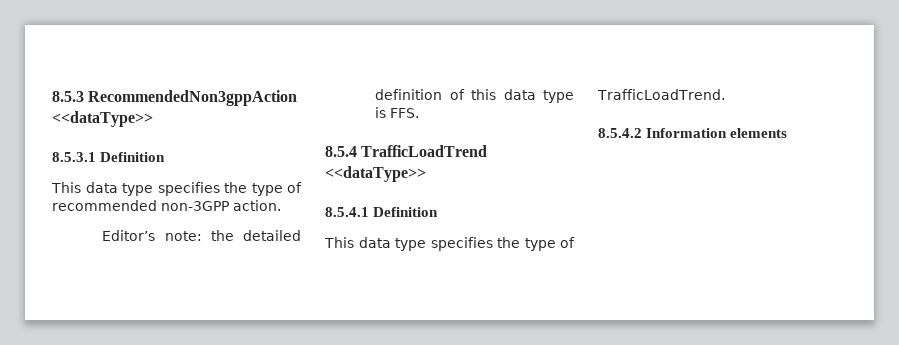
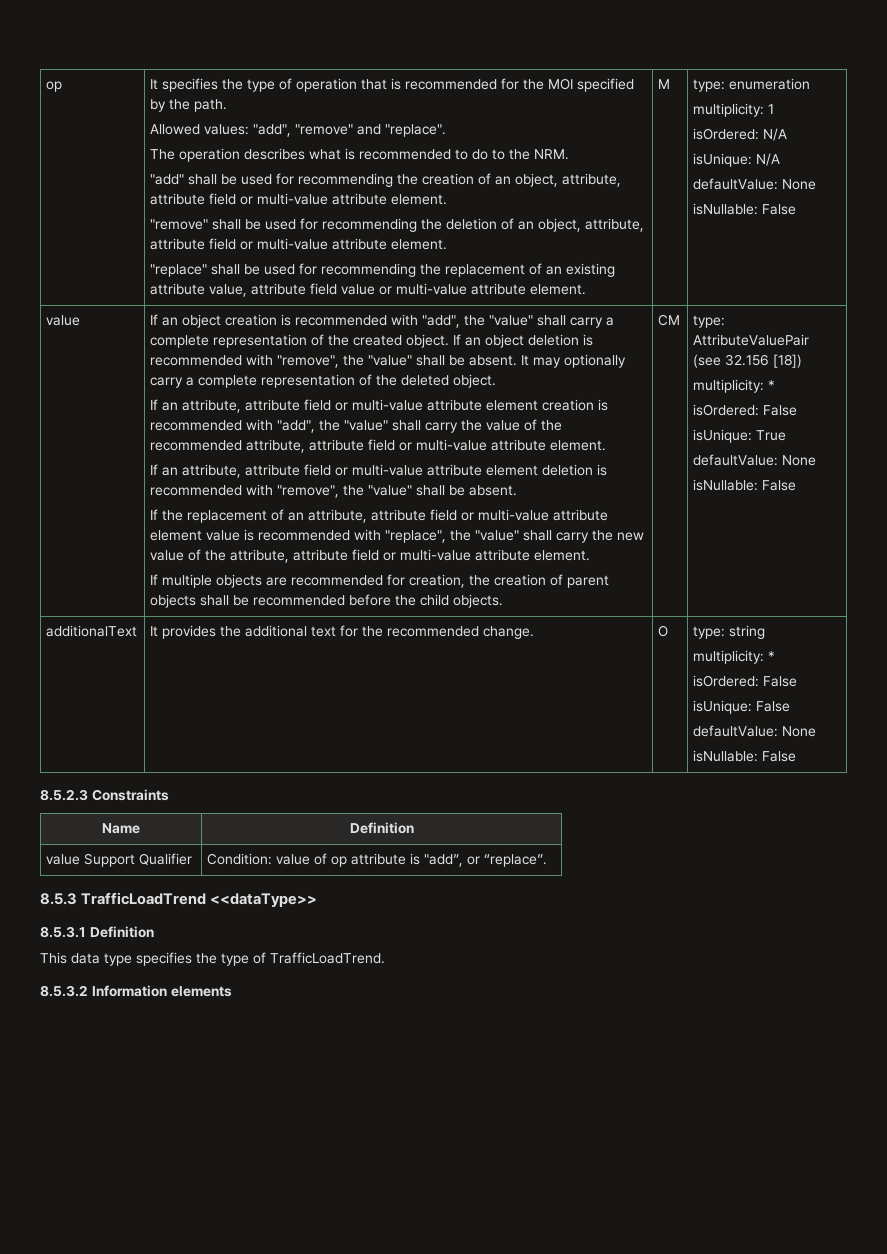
- 8.5.3 RecommendedNon3gppAction <<dataType>>
+ op | It specifies the type of operation that is recommended for the MOI specified by the path.
+ Allowed values: "add", "remove" and "replace".
+ The operation describes what is recommended to do to the NRM.
+ "add" shall be used for recommending the creation of an object, attribute, attribute field or multi-value attribute element.
+ "remove" shall be used for recommending the deletion of an object, attribute, attribute field or multi-value attribute element.
+ "replace" shall be used for recommending the replacement of an existing attribute value, attribute field value or multi-value attribute element. | M | type: enumeration
+ multiplicity: 1
+ isOrdered: N/A
+ isUnique: N/A
+ defaultValue: None
+ isNullable: False
+ value | If an object creation is recommended with "add", the "value" shall carry a complete representation of the created object. If an object deletion is recommended with "remove", the "value" shall be absent. It may optionally carry a complete representation of the deleted object.
+ If an attribute, attribute field or multi-value attribute element creation is recommended with "add", the "value" shall carry the value of the recommended attribute, attribute field or multi-value attribute element.
+ If an attribute, attribute field or multi-value attribute element deletion is recommended with "remove", the "value" shall be absent.
+ If the replacement of an attribute, attribute field or multi-value attribute element value is recommended with "replace", the "value" shall carry the new value of the attribute, attribute field or multi-value attribute element.
+ If multiple objects are recommended for creation, the creation of parent objects shall be recommended before the child objects. | CM | type: AttributeValuePair (see 32.156 [18])
+ multiplicity: *
+ isOrdered: False
+ isUnique: True
+ defaultValue: None
+ isNullable: False
+ additionalText | It provides the additional text for the recommended change. | O | type: string
+ multiplicity: *
+ isOrdered: False
+ isUnique: False
+ defaultValue: None
+ isNullable: False
+ 8.5.2.3 Constraints
+ Name | Definition
+ value Support Qualifier | Condition: value of op attribute is "add”, or “replace”.
+ 8.5.3 TrafficLoadTrend <<dataType>>
  8.5.3.1 Definition
- This data type specifies the type of recommended non-3GPP action.
- Editor’s note: the detailed definition of this data type is FFS.
- 8.5.4 TrafficLoadTrend <<dataType>>
- 8.5.4.1 Definition
- 8.5.4.2 Information elements
+ 8.5.3.2 Information elements

